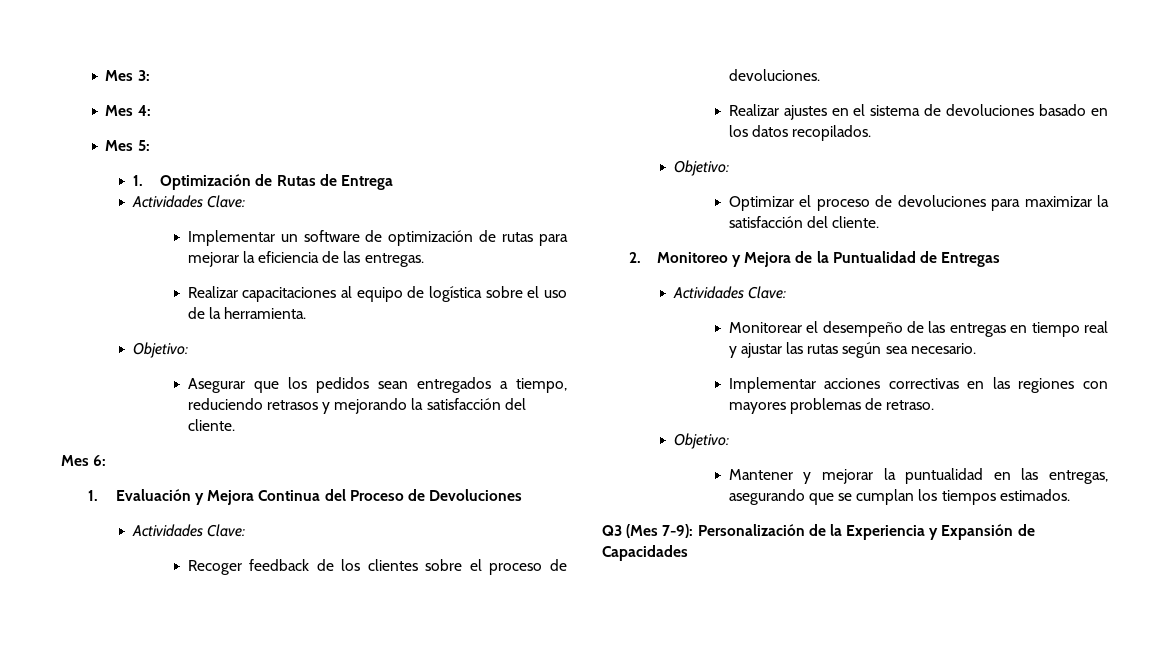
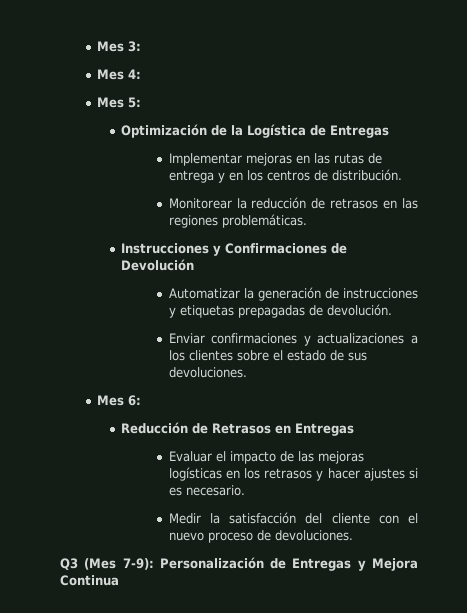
- 1. Optimización de Rutas de Entrega
- Actividades Clave:
- Implementar un software de optimización de rutas para mejorar la eficiencia de las entregas.
- Realizar capacitaciones al equipo de logística sobre el uso de la herramienta.
- Objetivo:
- Asegurar que los pedidos sean entregados a tiempo, reduciendo retrasos y mejorando la satisfacción del cliente.
+ Optimización de la Logística de Entregas
+ Implementar mejoras en las rutas de entrega y en los centros de distribución.
+ Monitorear la reducción de retrasos en las regiones problemáticas.
+ Instrucciones y Confirmaciones de Devolución
+ Automatizar la generación de instrucciones y etiquetas prepagadas de devolución.
+ Enviar confirmaciones y actualizaciones a los clientes sobre el estado de sus devoluciones.
  Mes 6:
- 1. Evaluación y Mejora Continua del Proceso de Devoluciones
- Actividades Clave:
- Recoger feedback de los clientes sobre el proceso de devoluciones.
- Realizar ajustes en el sistema de devoluciones basado en los datos recopilados.
- Objetivo:
- Optimizar el proceso de devoluciones para maximizar la satisfacción del cliente.
- 2. Monitoreo y Mejora de la Puntualidad de Entregas
- Actividades Clave:
- Monitorear el desempeño de las entregas en tiempo real y ajustar las rutas según sea necesario.
- Implementar acciones correctivas en las regiones con mayores problemas de retraso.
- Objetivo:
- Mantener y mejorar la puntualidad en las entregas, asegurando que se cumplan los tiempos estimados.
+ Reducción de Retrasos en Entregas
+ Evaluar el impacto de las mejoras logísticas en los retrasos y hacer ajustes si es necesario.
+ Medir la satisfacción del cliente con el nuevo proceso de devoluciones.
- Q3 (Mes 7-9): Personalización de la Experiencia y Expansión de Capacidades
+ Q3 (Mes 7-9): Personalización de Entregas y Mejora Continua

